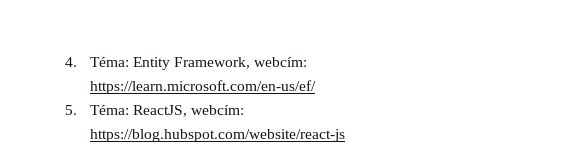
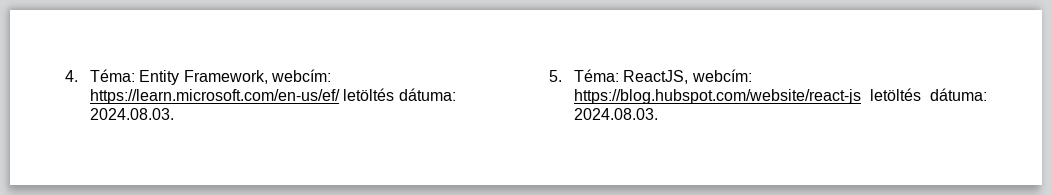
- 4. Téma: Entity Framework, webcím: https://learn.microsoft.com/en-us/ef/
+ 4. Téma: Entity Framework, webcím: https://learn.microsoft.com/en-us/ef/ letöltés dátuma: 2024.08.03.
- 5. Téma: ReactJS, webcím: https://blog.hubspot.com/website/react-js
+ 5. Téma: ReactJS, webcím: https://blog.hubspot.com/website/react-js letöltés dátuma: 2024.08.03.

